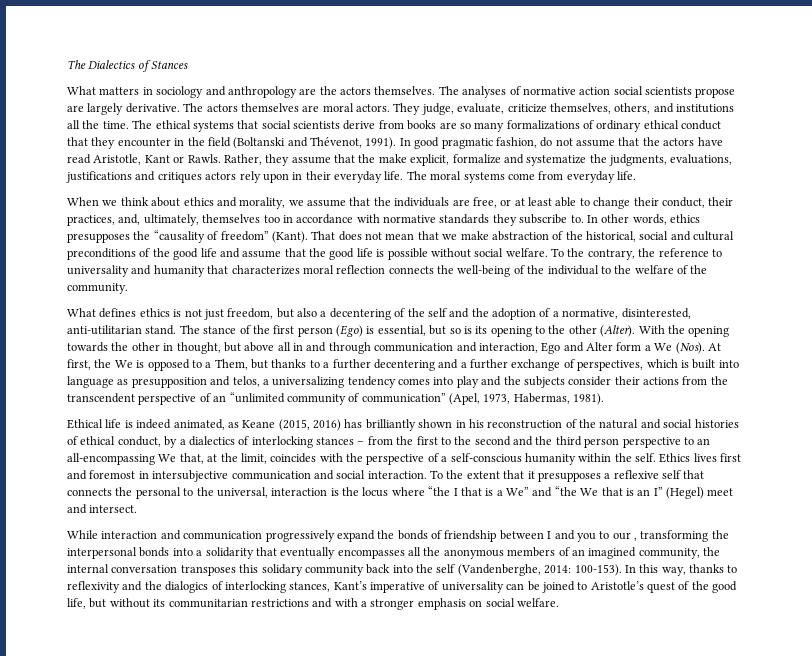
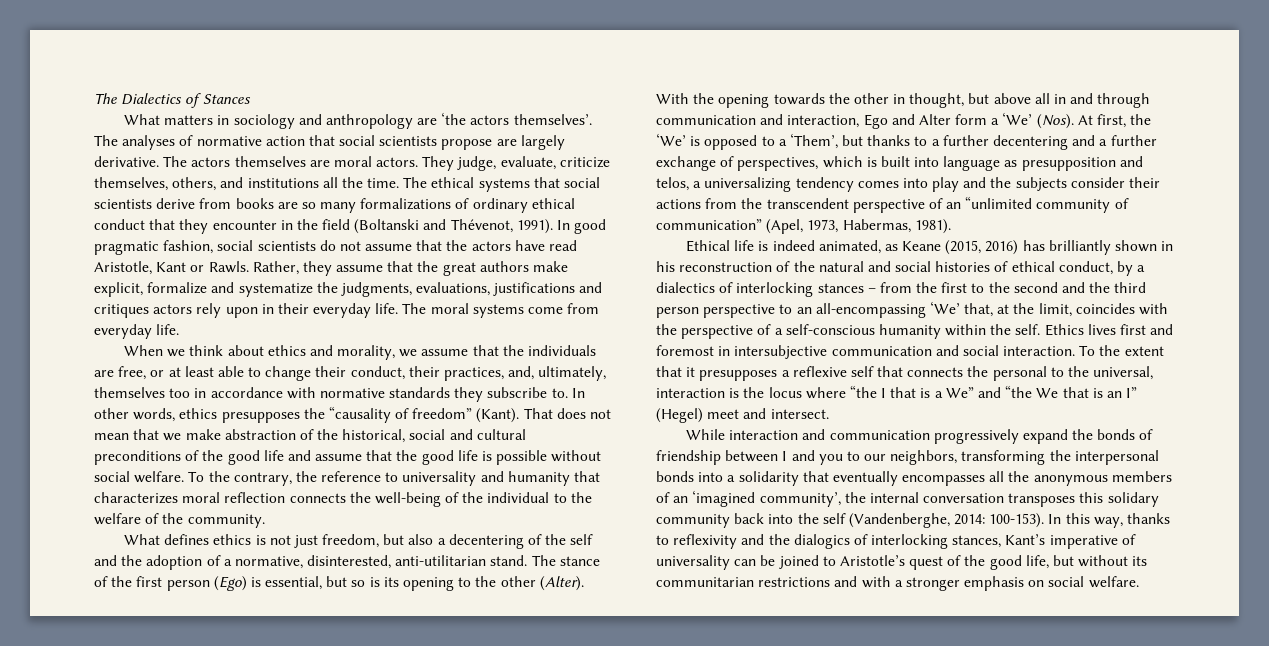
- What matters in sociology and anthropology are the actors themselves.
+ What matters in sociology and anthropology are ‘the actors themselves’.
- The analyses of normative action social scientists propose are largely derivative.
+ The analyses of normative action that social scientists propose are largely derivative.
- In good pragmatic fashion, do not assume that the actors have read Aristotle, Kant or Rawls.
+ In good pragmatic fashion, social scientists do not assume that the actors have read Aristotle, Kant or Rawls.
- Rather, they assume that the make explicit, formalize and systematize the judgments, evaluations, justifications and critiques actors rely upon in their everyday life.
+ Rather, they assume that the great authors make explicit, formalize and systematize the judgments, evaluations, justifications and critiques actors rely upon in their everyday life.
- With the opening towards the other in thought, but above all in and through communication and interaction, Ego and Alter form a We (Nos).
+ With the opening towards the other in thought, but above all in and through communication and interaction, Ego and Alter form a ‘We’ (Nos).
- At first, the We is opposed to a Them, but thanks to a further decentering and a further exchange of perspectives, which is built into language as presupposition and telos, a universalizing tendency comes into play and the subjects consider their actions from the transcendent perspective of an “unlimited community of communication” (Apel, 1973, Habermas, 1981).
+ At first, the ‘We’ is opposed to a ‘Them’, but thanks to a further decentering and a further exchange of perspectives, which is built into language as presupposition and telos, a universalizing tendency comes into play and the subjects consider their actions from the transcendent perspective of an “unlimited community of communication” (Apel, 1973, Habermas, 1981).
- Ethical life is indeed animated, as Keane (2015, 2016) has brilliantly shown in his reconstruction of the natural and social histories of ethical conduct, by a dialectics of interlocking stances – from the first to the second and the third person perspective to an all-encompassing We that, at the limit, coincides with the perspective of a self-conscious humanity within the self.
+ Ethical life is indeed animated, as Keane (2015, 2016) has brilliantly shown in his reconstruction of the natural and social histories of ethical conduct, by a dialectics of interlocking stances – from the first to the second and the third person perspective to an all-encompassing ‘We’ that, at the limit, coincides with the perspective of a self-conscious humanity within the self.
- While interaction and communication progressively expand the bonds of friendship between I and you to our , transforming the interpersonal bonds into a solidarity that eventually encompasses all the anonymous members of an imagined community, the internal conversation transposes this solidary community back into the self (Vandenberghe, 2014: 100-153).
+ While interaction and communication progressively expand the bonds of friendship between I and you to our neighbors, transforming the interpersonal bonds into a solidarity that eventually encompasses all the anonymous members of an ‘imagined community’, the internal conversation transposes this solidary community back into the self (Vandenberghe, 2014: 100-153).

